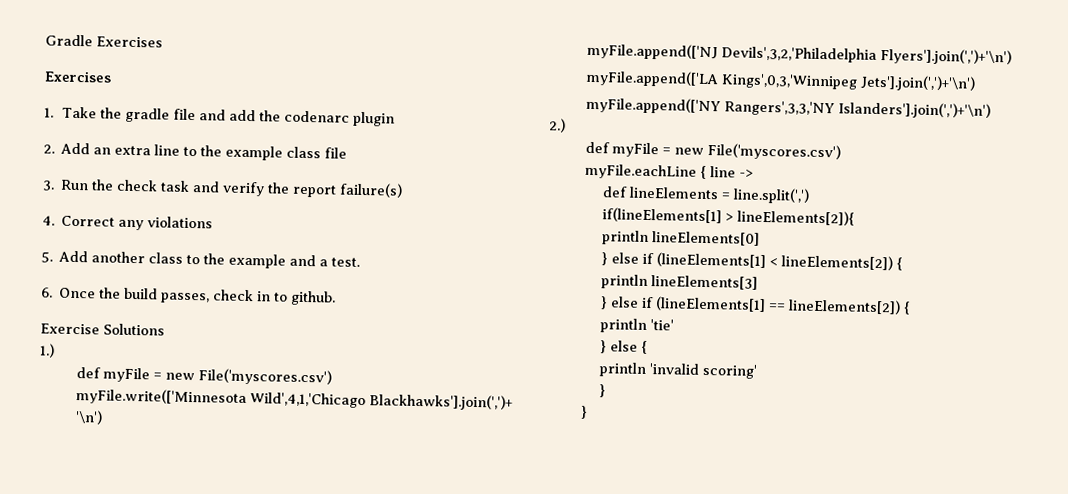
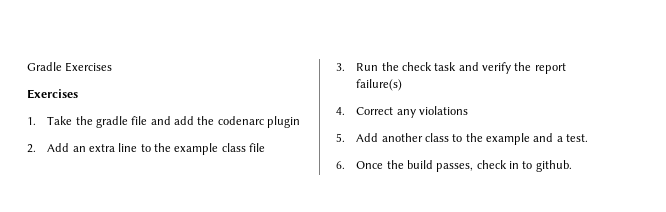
- Exercise Solutions
- 1.)
- def myFile = new File('myscores.csv')
- myFile.write(['Minnesota Wild',4,1,'Chicago Blackhawks'].join(',')+ '\n')
- myFile.append(['NJ Devils',3,2,'Philadelphia Flyers'].join(',')+'\n')
- myFile.append(['LA Kings',0,3,'Winnipeg Jets'].join(',')+'\n')
- myFile.append(['NY Rangers',3,3,'NY Islanders'].join(',')+'\n')
- 2.)
- def myFile = new File('myscores.csv')
- myFile.eachLine { line ->
- def lineElements = line.split(',')
- if(lineElements[1] > lineElements[2]){
- println lineElements[0]
- } else if (lineElements[1] < lineElements[2]) {
- println lineElements[3]
- } else if (lineElements[1] == lineElements[2]) {
- println 'tie'
- } else {
- println 'invalid scoring'
- }
- }

